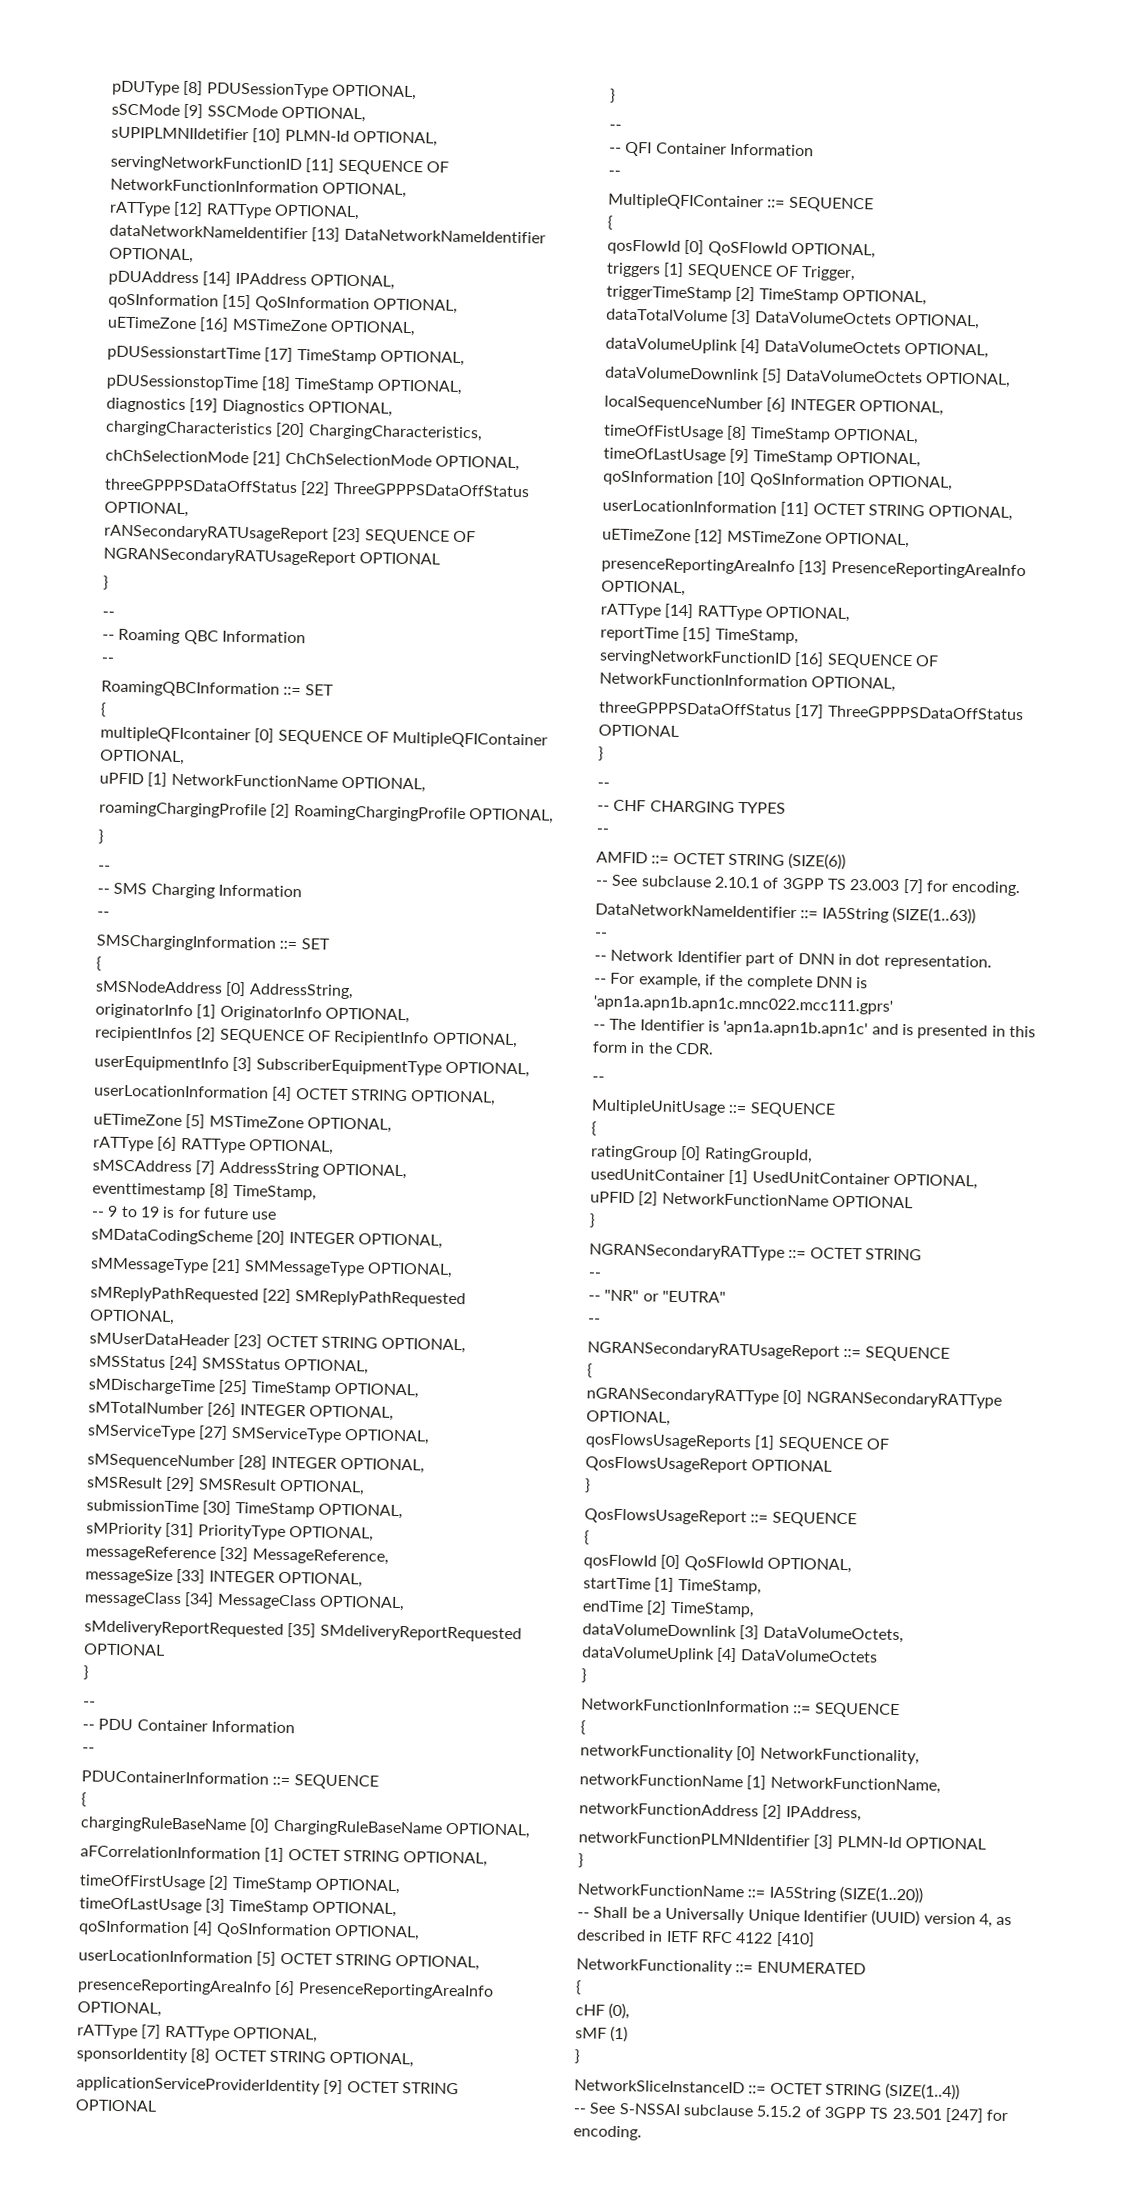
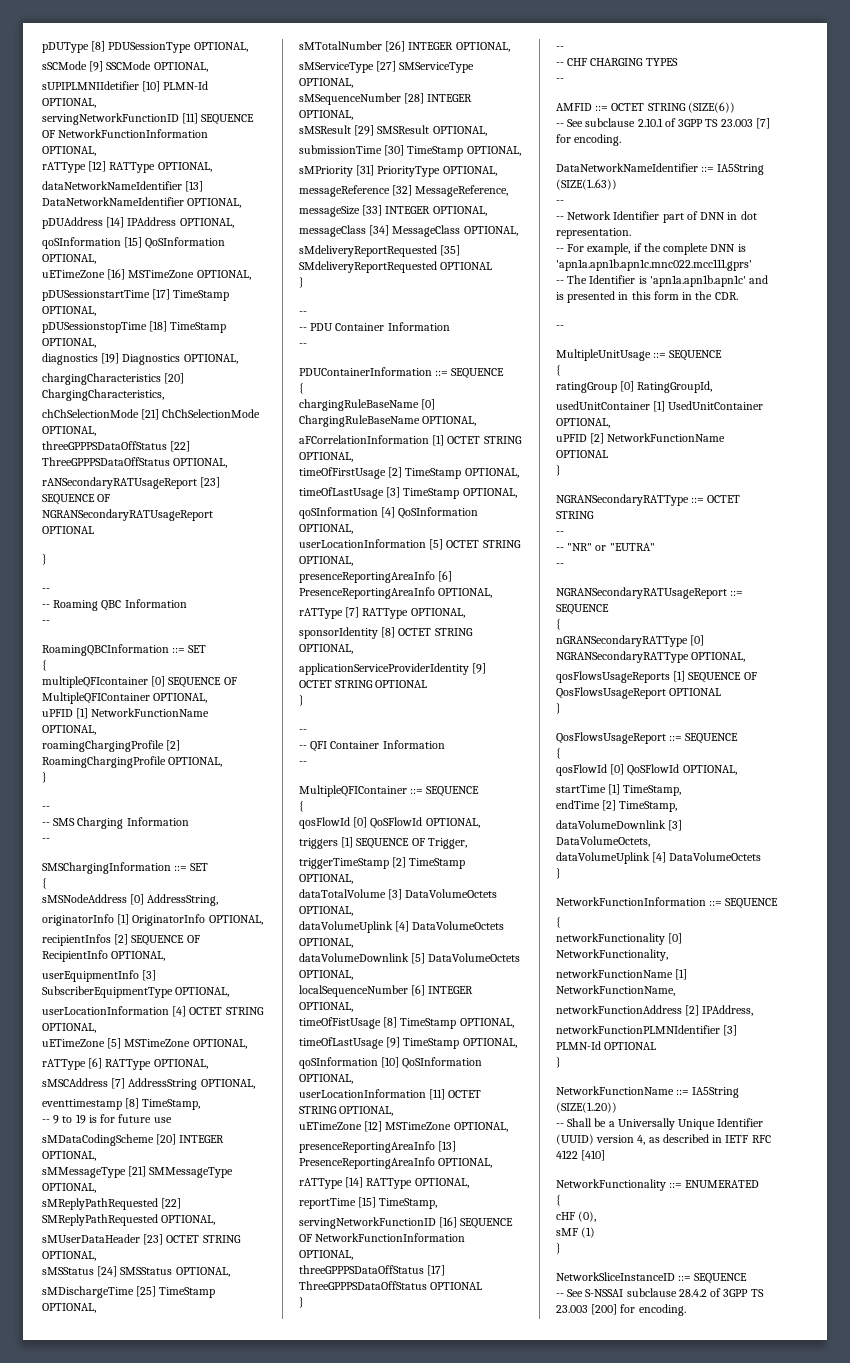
- NetworkSliceInstanceID ::= OCTET STRING (SIZE(1..4))
+ NetworkSliceInstanceID ::= SEQUENCE
- -- See S-NSSAI subclause 5.15.2 of 3GPP TS 23.501 [247] for encoding.
+ -- See S-NSSAI subclause 28.4.2 of 3GPP TS 23.003 [200] for encoding.

